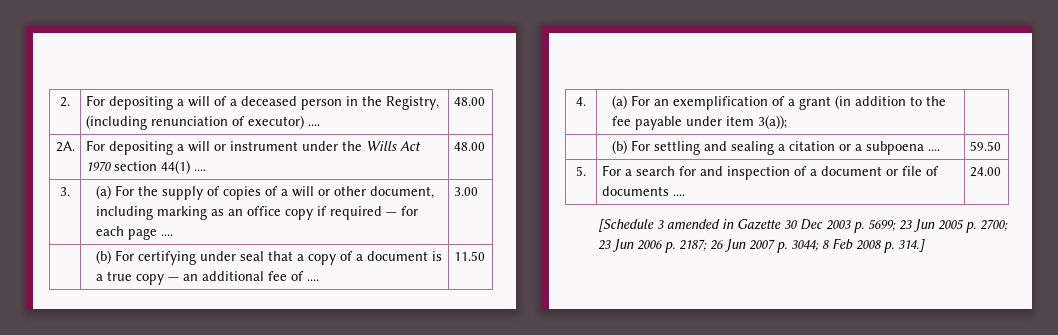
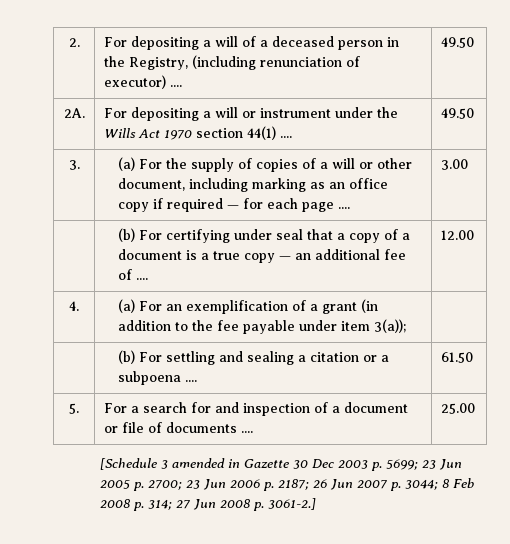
- 2. | For depositing a will of a deceased person in the Registry, (including renunciation of executor) .... | 48.00
+ 2. | For depositing a will of a deceased person in the Registry, (including renunciation of executor) .... | 49.50
- 2A. | For depositing a will or instrument under the Wills Act 1970 section 44(1) .... | 48.00
+ 2A. | For depositing a will or instrument under the Wills Act 1970 section 44(1) .... | 49.50
- | (b) For certifying under seal that a copy of a document is a true copy — an additional fee of .... | 11.50
+ | (b) For certifying under seal that a copy of a document is a true copy — an additional fee of .... | 12.00
- | (b) For settling and sealing a citation or a subpoena .... | 59.50
+ | (b) For settling and sealing a citation or a subpoena .... | 61.50
- 5. | For a search for and inspection of a document or file of documents .... | 24.00
+ 5. | For a search for and inspection of a document or file of documents .... | 25.00
- [Schedule 3 amended in Gazette 30 Dec 2003 p. 5699; 23 Jun 2005 p. 2700; 23 Jun 2006 p. 2187; 26 Jun 2007 p. 3044; 8 Feb 2008 p. 314.]
+ [Schedule 3 amended in Gazette 30 Dec 2003 p. 5699; 23 Jun 2005 p. 2700; 23 Jun 2006 p. 2187; 26 Jun 2007 p. 3044; 8 Feb 2008 p. 314; 27 Jun 2008 p. 3061-2.]

